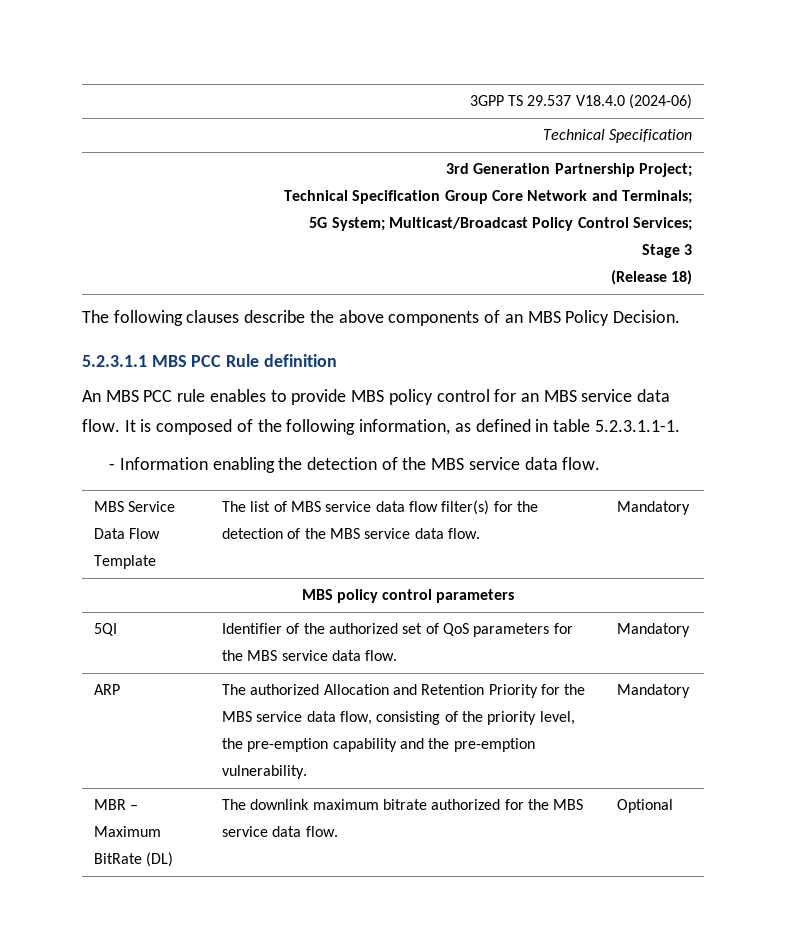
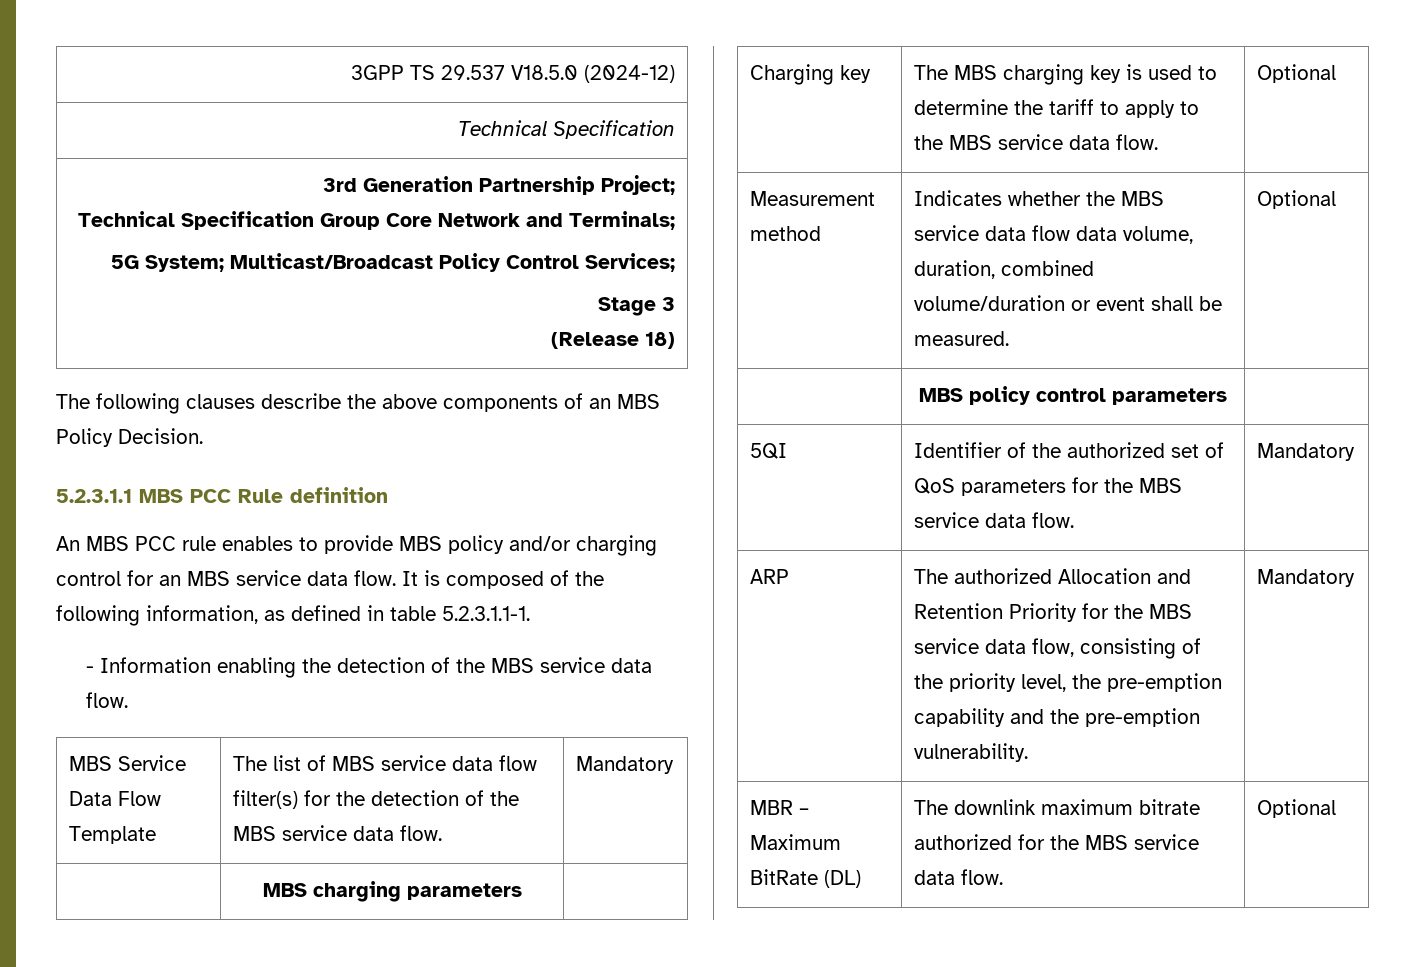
- 3GPP TS 29.537 V18.4.0 (2024-06)
+ 3GPP TS 29.537 V18.5.0 (2024-12)
- An MBS PCC rule enables to provide MBS policy control for an MBS service data flow.
+ An MBS PCC rule enables to provide MBS policy and/or charging control for an MBS service data flow.
+ | MBS charging parameters |
+ Charging key | The MBS charging key is used to determine the tariff to apply to the MBS service data flow. | Optional
+ Measurement method | Indicates whether the MBS service data flow data volume, duration, combined volume/duration or event shall be measured. | Optional

